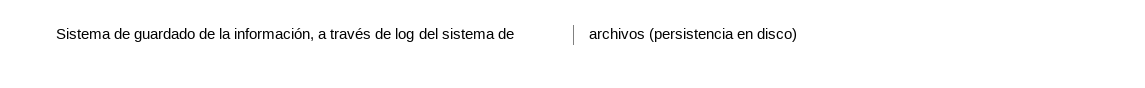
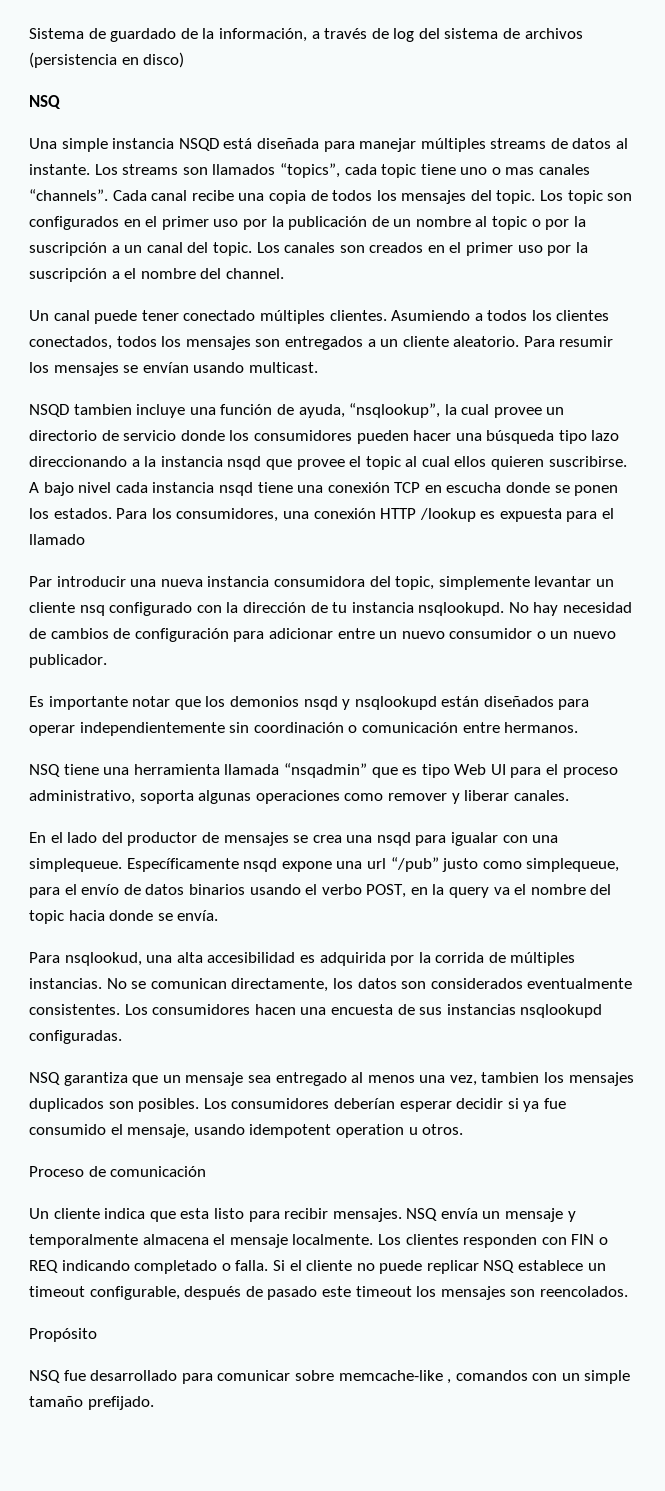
  Sistema de guardado de la información, a través de log del sistema de archivos (persistencia en disco)
+ NSQ
+ Una simple instancia NSQD está diseñada para manejar múltiples streams de datos al instante. Los streams son llamados “topics”, cada topic tiene uno o mas canales “channels”. Cada canal recibe una copia de todos los mensajes del topic. Los topic son configurados en el primer uso por la publicación de un nombre al topic o por la suscripción a un canal del topic. Los canales son creados en el primer uso por la suscripción a el nombre del channel.
+ Un canal puede tener conectado múltiples clientes. Asumiendo a todos los clientes conectados, todos los mensajes son entregados a un cliente aleatorio. Para resumir los mensajes se envían usando multicast.
+ NSQD tambien incluye una función de ayuda, “nsqlookup”, la cual provee un directorio de servicio donde los consumidores pueden hacer una búsqueda tipo lazo direccionando a la instancia nsqd que provee el topic al cual ellos quieren suscribirse. A bajo nivel cada instancia nsqd tiene una conexión TCP en escucha donde se ponen los estados. Para los consumidores, una conexión HTTP /lookup es expuesta para el llamado
+ Par introducir una nueva instancia consumidora del topic, simplemente levantar un cliente nsq configurado con la dirección de tu instancia nsqlookupd. No hay necesidad de cambios de configuración para adicionar entre un nuevo consumidor o un nuevo publicador.
+ Es importante notar que los demonios nsqd y nsqlookupd están diseñados para operar independientemente sin coordinación o comunicación entre hermanos.
+ NSQ tiene una herramienta llamada “nsqadmin” que es tipo Web UI para el proceso administrativo, soporta algunas operaciones como remover y liberar canales.
+ En el lado del productor de mensajes se crea una nsqd para igualar con una simplequeue. Específicamente nsqd expone una url “/pub” justo como simplequeue, para el envío de datos binarios usando el verbo POST, en la query va el nombre del topic hacia donde se envía.
+ Para nsqlookud, una alta accesibilidad es adquirida por la corrida de múltiples instancias. No se comunican directamente, los datos son considerados eventualmente consistentes. Los consumidores hacen una encuesta de sus instancias nsqlookupd configuradas.
+ NSQ garantiza que un mensaje sea entregado al menos una vez, tambien los mensajes duplicados son posibles. Los consumidores deberían esperar decidir si ya fue consumido el mensaje, usando idempotent operation u otros.
+ Proceso de comunicación
+ Un cliente indica que esta listo para recibir mensajes. NSQ envía un mensaje y temporalmente almacena el mensaje localmente. Los clientes responden con FIN o REQ indicando completado o falla. Si el cliente no puede replicar NSQ establece un timeout configurable, después de pasado este timeout los mensajes son reencolados.
+ Propósito
+ NSQ fue desarrollado para comunicar sobre memcache-like , comandos con un simple tamaño prefijado.

